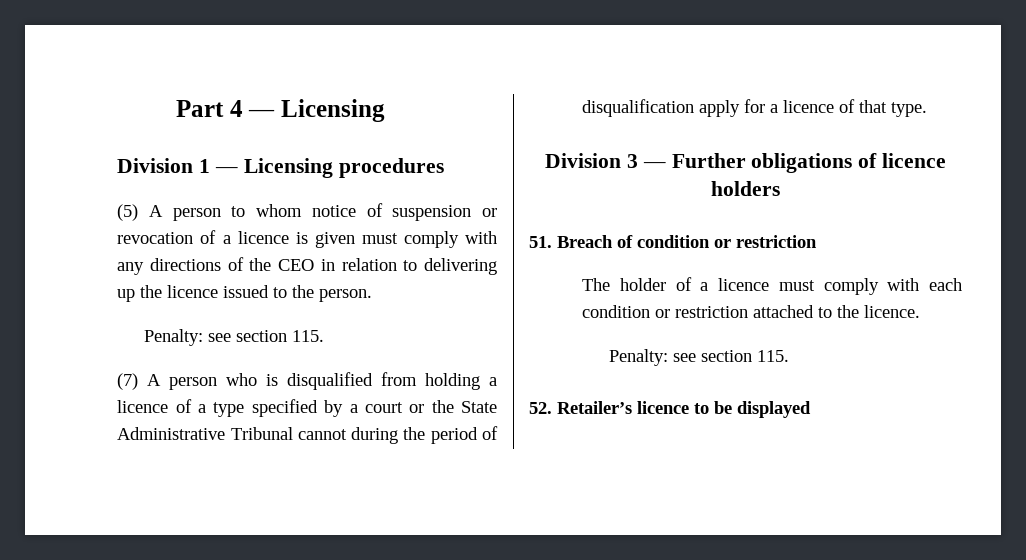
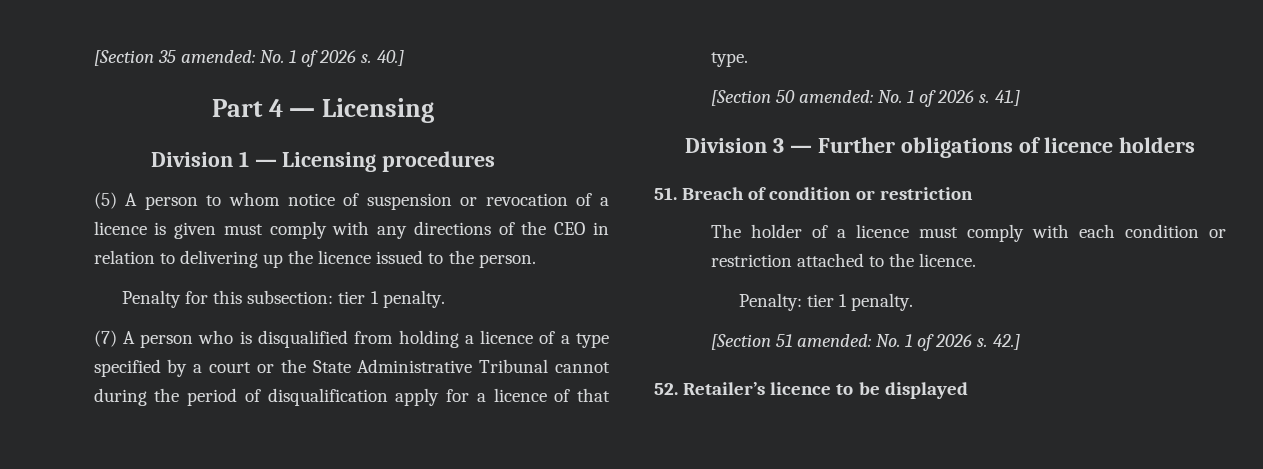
+ [Section 35 amended: No. 1 of 2026 s. 40.]
  (5) A person to whom notice of suspension or revocation of a licence is given must comply with any directions of the CEO in relation to delivering up the licence issued to the person.
- Penalty: see section 115.
+ Penalty for this subsection: tier 1 penalty.
+ [Section 50 amended: No. 1 of 2026 s. 41.]
  The holder of a licence must comply with each condition or restriction attached to the licence.
- Penalty: see section 115.
+ Penalty: tier 1 penalty.
+ [Section 51 amended: No. 1 of 2026 s. 42.]

